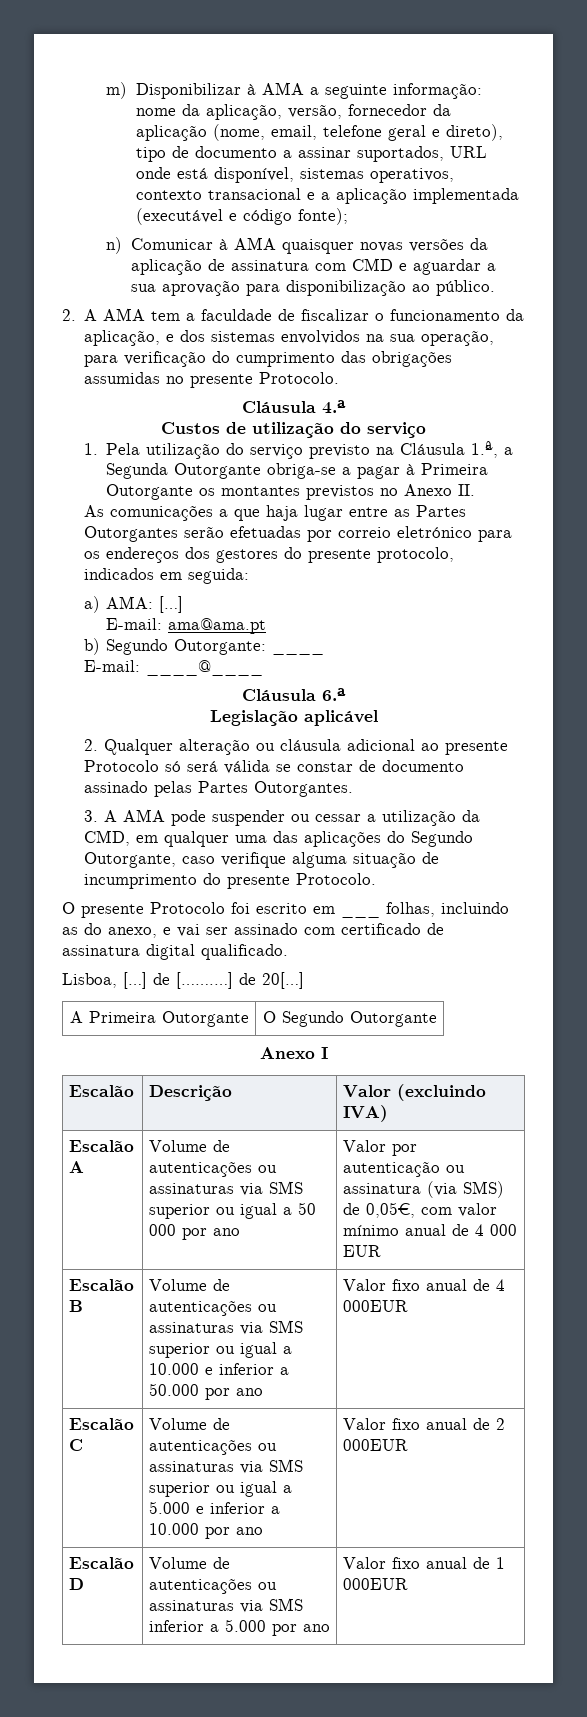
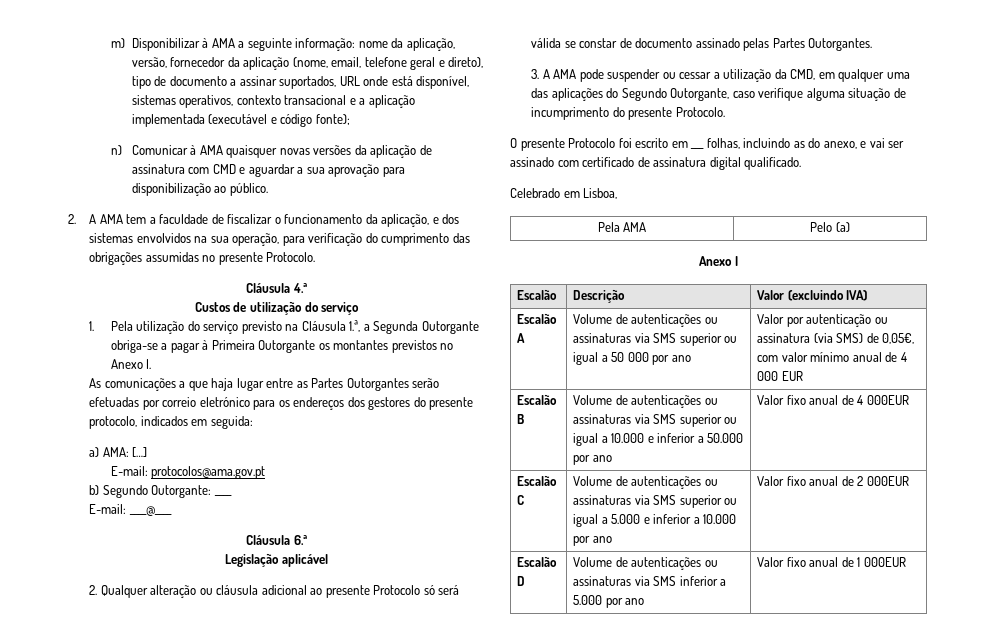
- 1. Pela utilização do serviço previsto na Cláusula 1.ª, a Segunda Outorgante obriga-se a pagar à Primeira Outorgante os montantes previstos no Anexo II.
+ 1. Pela utilização do serviço previsto na Cláusula 1.ª, a Segunda Outorgante obriga-se a pagar à Primeira Outorgante os montantes previstos no Anexo I.
- E-mail: ama@ama.pt
+ E-mail: protocolos@ama.gov.pt
- Lisboa, […] de […….…] de 20[…]
- A Primeira Outorgante | O Segundo Outorgante
+ Celebrado em Lisboa,
+ Pela AMA | Pelo (a)

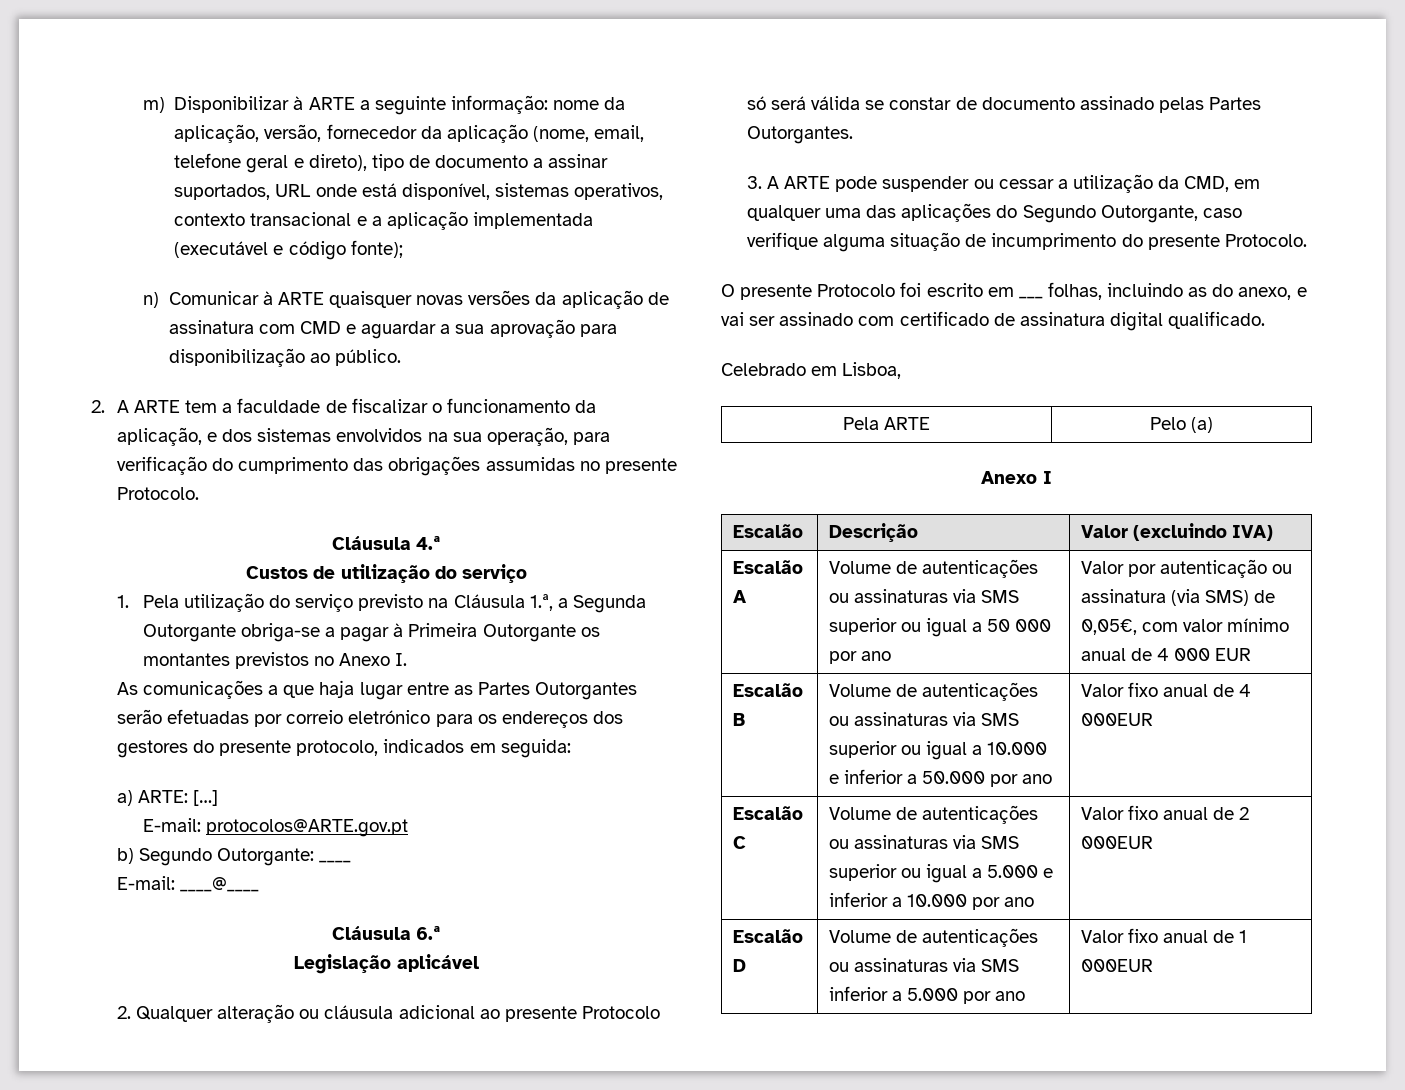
- m) Disponibilizar à AMA a seguinte informação: nome da aplicação, versão, fornecedor da aplicação (nome, email, telefone geral e direto), tipo de documento a assinar suportados, URL onde está disponível, sistemas operativos, contexto transacional e a aplicação implementada (executável e código fonte);
+ m) Disponibilizar à ARTE a seguinte informação: nome da aplicação, versão, fornecedor da aplicação (nome, email, telefone geral e direto), tipo de documento a assinar suportados, URL onde está disponível, sistemas operativos, contexto transacional e a aplicação implementada (executável e código fonte);
- n) Comunicar à AMA quaisquer novas versões da aplicação de assinatura com CMD e aguardar a sua aprovação para disponibilização ao público.
+ n) Comunicar à ARTE quaisquer novas versões da aplicação de assinatura com CMD e aguardar a sua aprovação para disponibilização ao público.
- 2. A AMA tem a faculdade de fiscalizar o funcionamento da aplicação, e dos sistemas envolvidos na sua operação, para verificação do cumprimento das obrigações assumidas no presente Protocolo.
+ 2. A ARTE tem a faculdade de fiscalizar o funcionamento da aplicação, e dos sistemas envolvidos na sua operação, para verificação do cumprimento das obrigações assumidas no presente Protocolo.
- a) AMA: […]
+ a) ARTE: […]
- E-mail: protocolos@ama.gov.pt
+ E-mail: protocolos@ARTE.gov.pt
- 3. A AMA pode suspender ou cessar a utilização da CMD, em qualquer uma das aplicações do Segundo Outorgante, caso verifique alguma situação de incumprimento do presente Protocolo.
+ 3. A ARTE pode suspender ou cessar a utilização da CMD, em qualquer uma das aplicações do Segundo Outorgante, caso verifique alguma situação de incumprimento do presente Protocolo.
- Pela AMA | Pelo (a)
+ Pela ARTE | Pelo (a)

